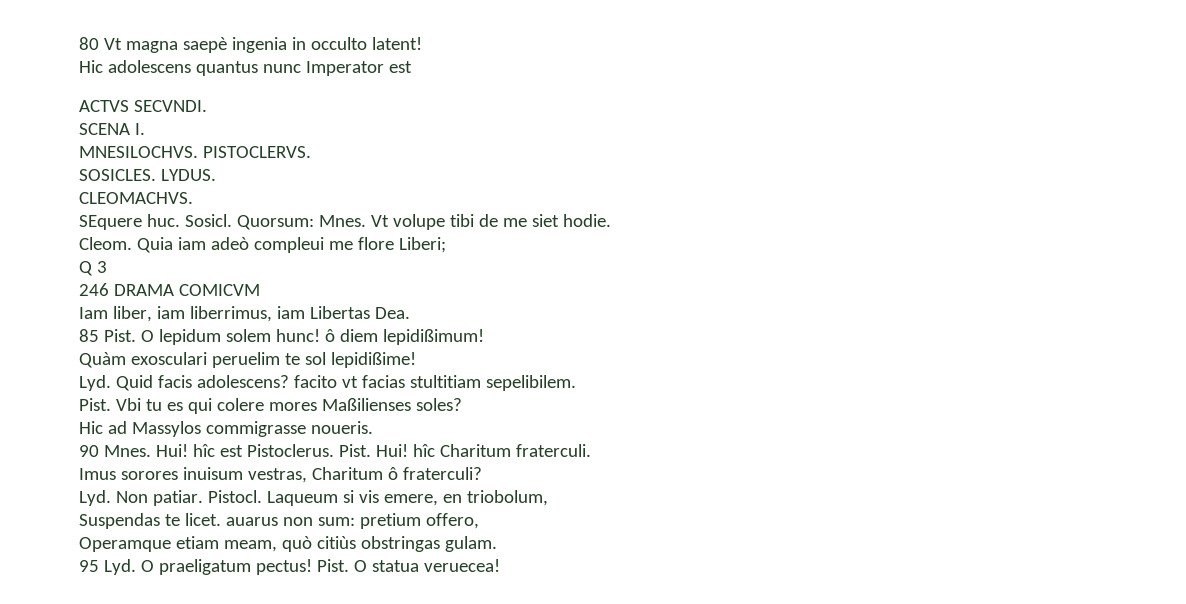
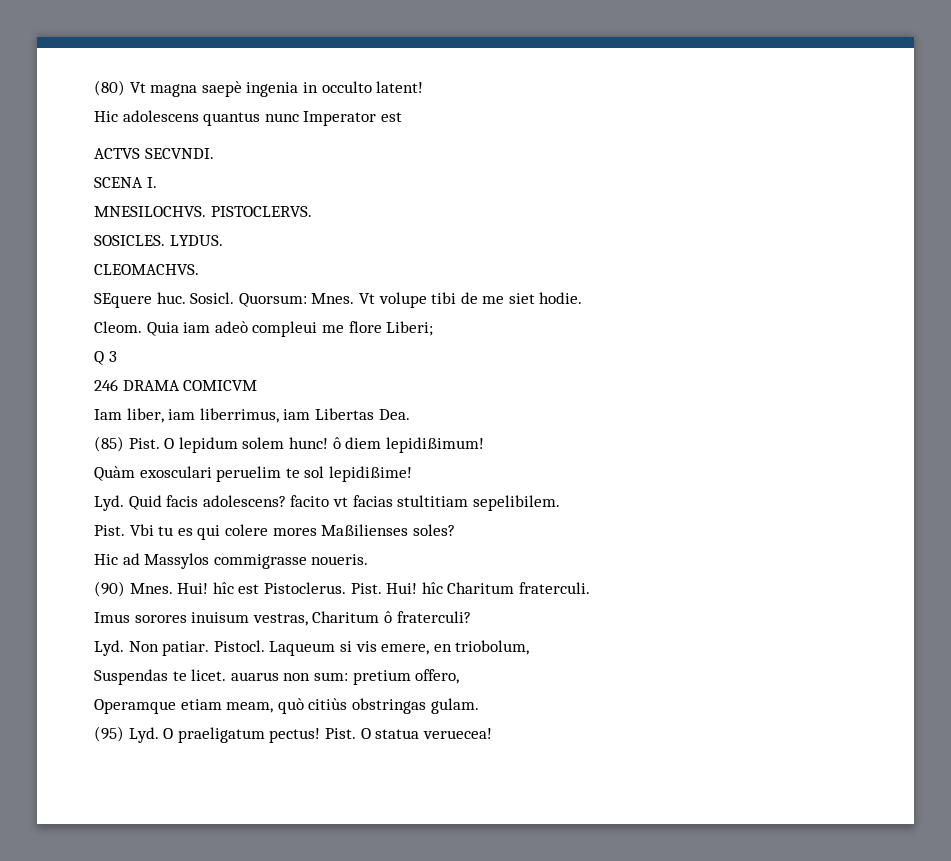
- 80 Vt magna saepè ingenia in occulto latent!
+ (80) Vt magna saepè ingenia in occulto latent!
- 85 Pist.
+ (85) Pist.
- 90 Mnes.
+ (90) Mnes.
- 95 Lyd. O praeligatum pectus!
+ (95) Lyd. O praeligatum pectus!

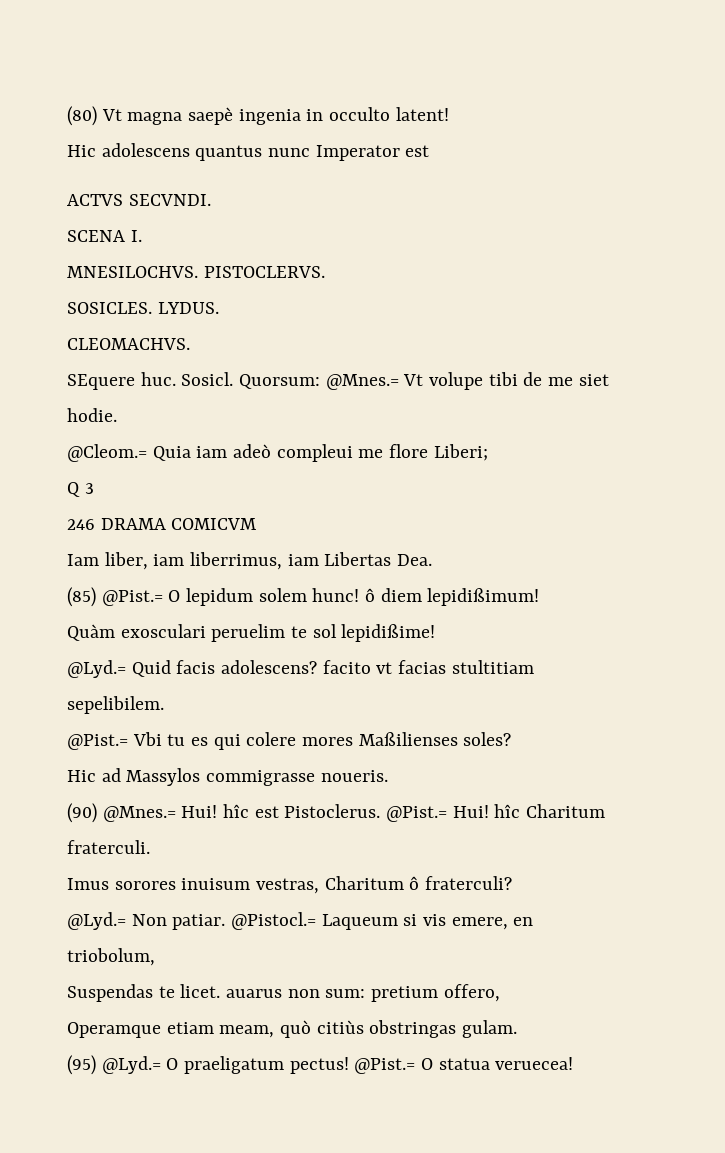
- Quorsum: Mnes. Vt volupe tibi de me siet hodie.
+ Quorsum: @Mnes.= Vt volupe tibi de me siet hodie.
- Cleom. Quia iam adeò compleui me flore Liberi;
+ @Cleom.= Quia iam adeò compleui me flore Liberi;
- (85) Pist. O lepidum solem hunc! ô diem lepidißimum!
+ (85) @Pist.= O lepidum solem hunc! ô diem lepidißimum!
- Lyd. Quid facis adolescens? facito vt facias stultitiam sepelibilem.
+ @Lyd.= Quid facis adolescens? facito vt facias stultitiam sepelibilem.
- Pist. Vbi tu es qui colere mores Maßilienses soles?
+ @Pist.= Vbi tu es qui colere mores Maßilienses soles?
- (90) Mnes. Hui! hîc est Pistoclerus.
+ (90) @Mnes.= Hui! hîc est Pistoclerus.
- Pist. Hui! hîc Charitum fraterculi.
+ @Pist.= Hui! hîc Charitum fraterculi.
- Lyd. Non patiar.
+ @Lyd.= Non patiar.
- Pistocl. Laqueum si vis emere, en triobolum,
+ @Pistocl.= Laqueum si vis emere, en triobolum,
- (95) Lyd. O praeligatum pectus!
+ (95) @Lyd.= O praeligatum pectus!
- Pist. O statua veruecea!
+ @Pist.= O statua veruecea!

